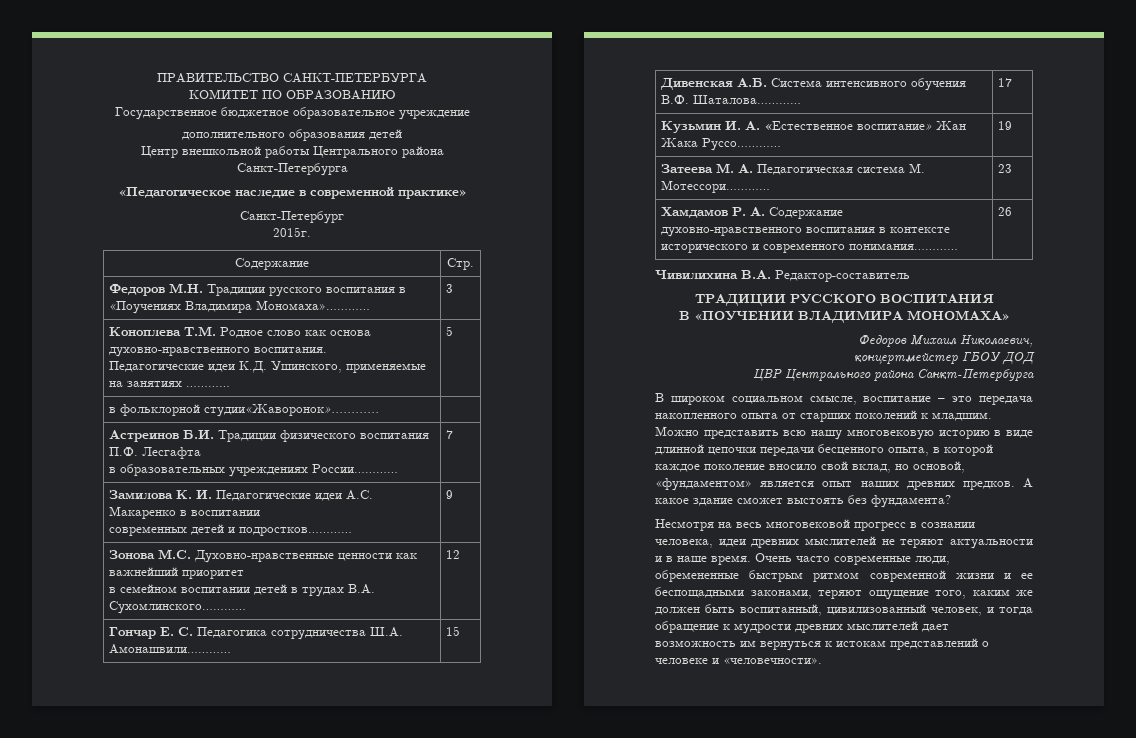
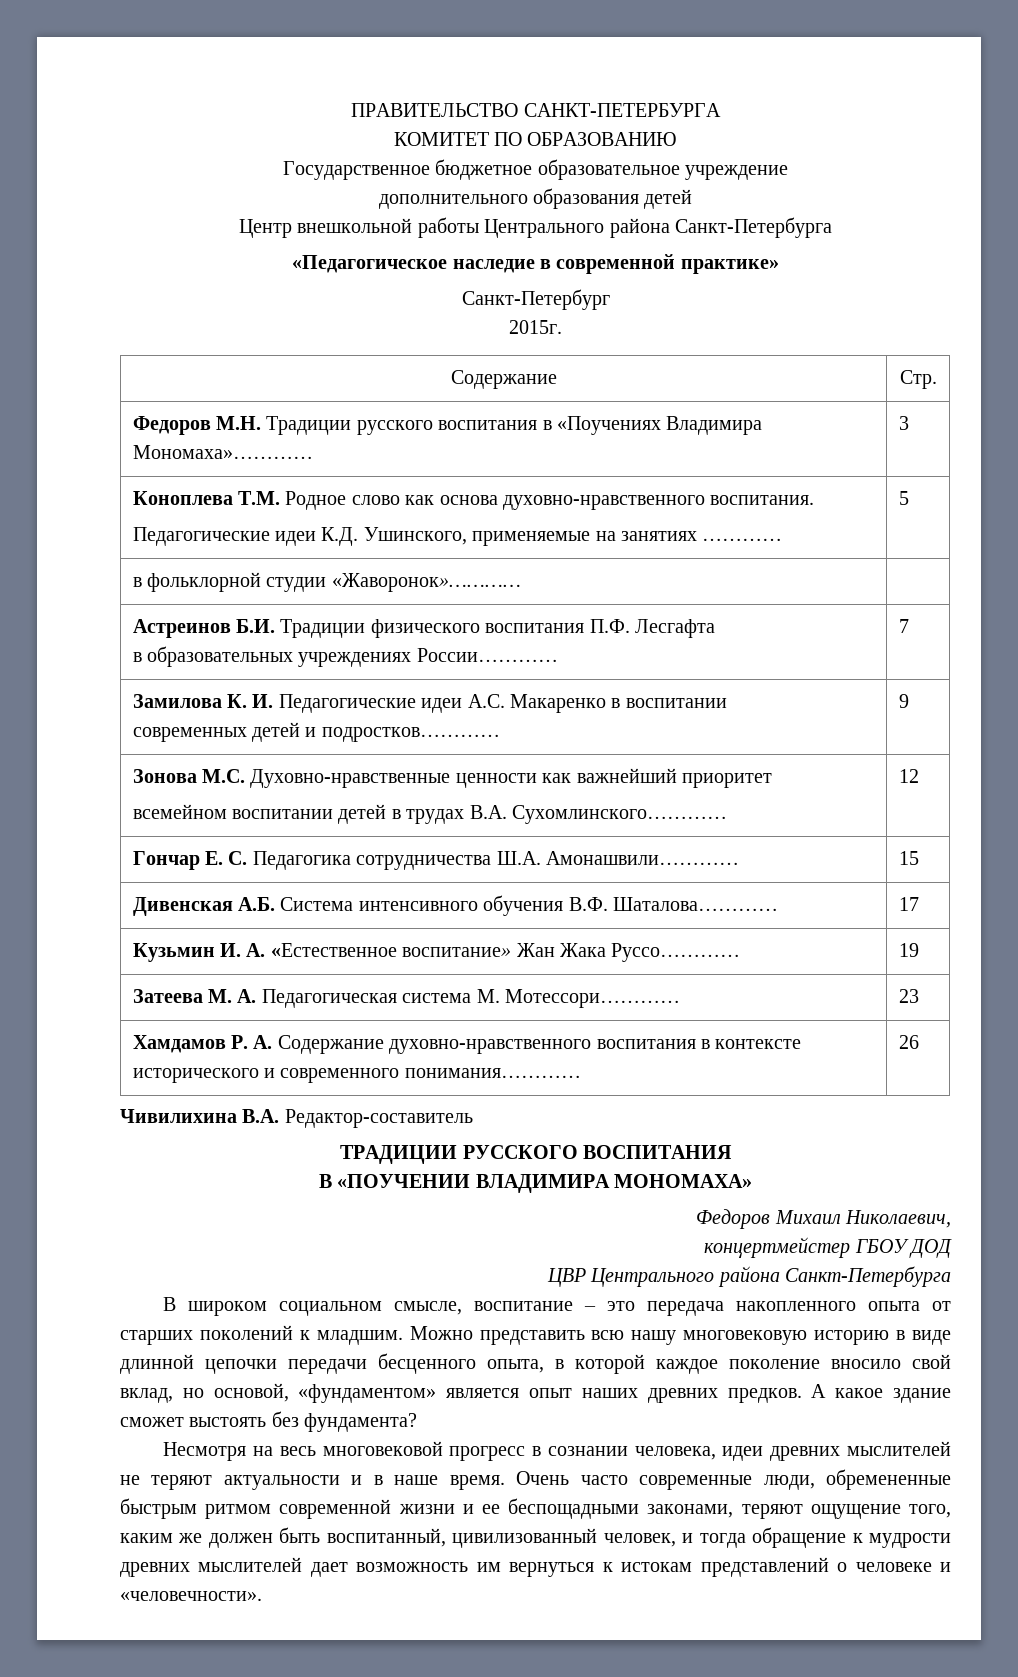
- в фольклорной студии«Жаворонок»………… |
+ в фольклорной студии «Жаворонок»………… |
  Зонова М.С. Духовно-нравственные ценности как важнейший приоритет
- в семейном воспитании детей в трудах В.А. Сухомлинского………… | 12
+ всемейном воспитании детей в трудах В.А. Сухомлинского………… | 12

